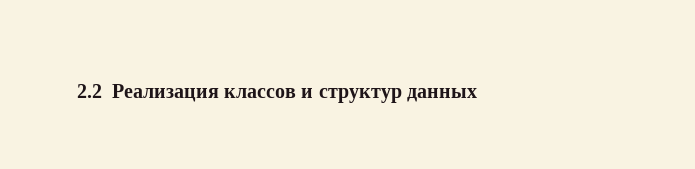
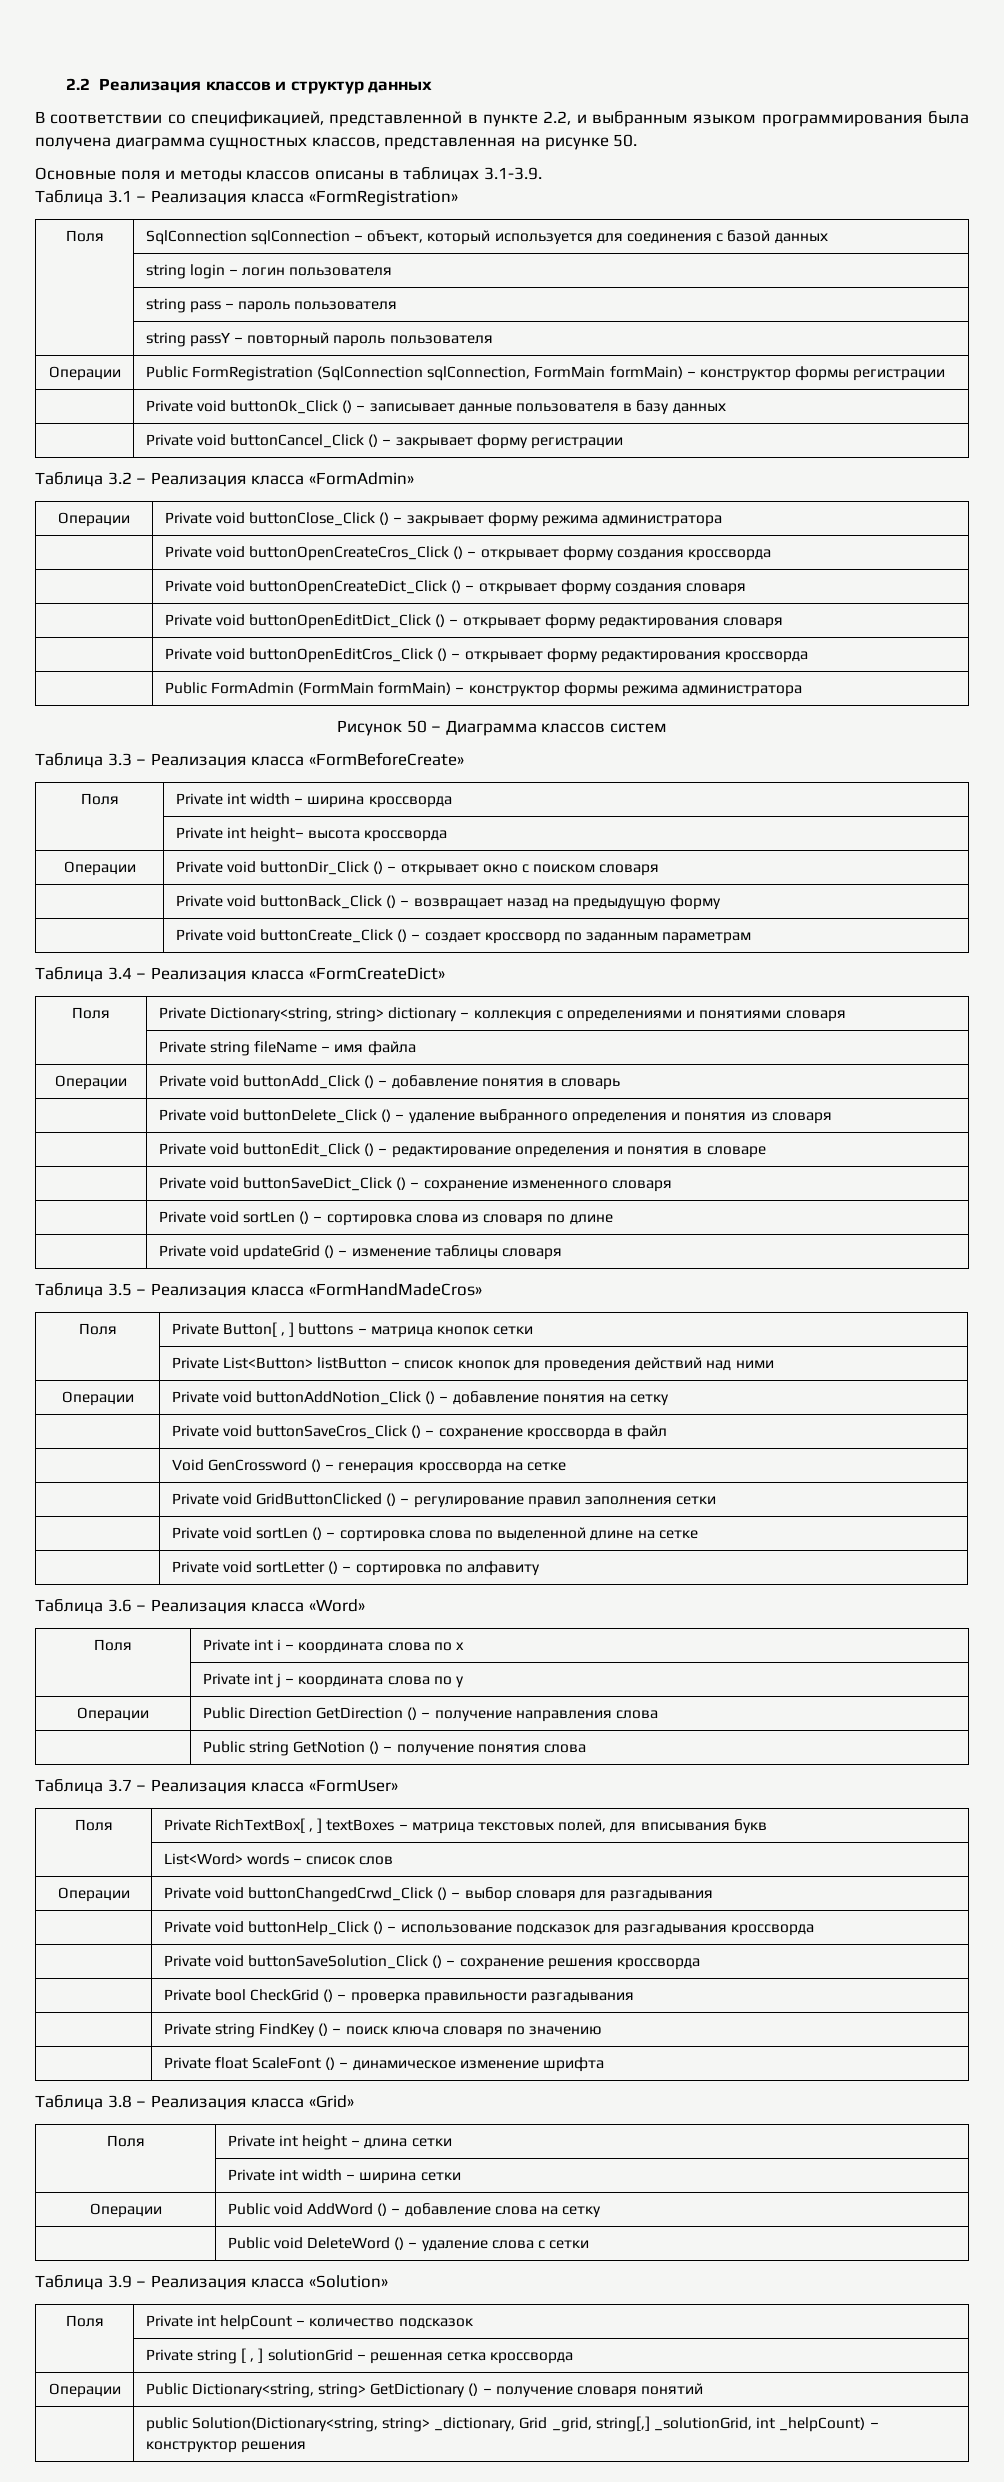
+ В соответствии со спецификацией, представленной в пункте 2.2, и выбранным языком программирования была получена диаграмма сущностных классов, представленная на рисунке 50.
+ Основные поля и методы классов описаны в таблицах 3.1-3.9.
+ Таблица 3.1 – Реализация класса «FormRegistration»
+ Поля | SqlConnection sqlConnection – объект, который используется для соединения с базой данных
+ | string login – логин пользователя
+ | string pass – пароль пользователя
+ | string passY – повторный пароль пользователя
+ Операции | Public FormRegistration (SqlConnection sqlConnection, FormMain formMain) – конструктор формы регистрации
+ | Private void buttonOk_Click () – записывает данные пользователя в базу данных
+ | Private void buttonCancel_Click () – закрывает форму регистрации
+ Таблица 3.2 – Реализация класса «FormAdmin»
+ Операции | Private void buttonClose_Click () – закрывает форму режима администратора
+ | Private void buttonOpenCreateCros_Click () – открывает форму создания кроссворда
+ | Private void buttonOpenCreateDict_Click () – открывает форму создания словаря
+ | Private void buttonOpenEditDict_Click () – открывает форму редактирования словаря
+ | Private void buttonOpenEditCros_Click () – открывает форму редактирования кроссворда
+ | Public FormAdmin (FormMain formMain) – конструктор формы режима администратора
+ Рисунок 50 – Диаграмма классов систем
+ Таблица 3.3 – Реализация класса «FormBeforeCreate»
+ Поля | Private int width – ширина кроссворда
+ | Private int height– высота кроссворда
+ Операции | Private void buttonDir_Click () – открывает окно с поиском словаря
+ | Private void buttonBack_Click () – возвращает назад на предыдущую форму
+ | Private void buttonCreate_Click () – создает кроссворд по заданным параметрам
+ Таблица 3.4 – Реализация класса «FormCreateDict»
+ Поля | Private Dictionary<string, string> dictionary – коллекция с определениями и понятиями словаря
+ | Private string fileName – имя файла
+ Операции | Private void buttonAdd_Click () – добавление понятия в словарь
+ | Private void buttonDelete_Click () – удаление выбранного определения и понятия из словаря
+ | Private void buttonEdit_Click () – редактирование определения и понятия в словаре
+ | Private void buttonSaveDict_Click () – сохранение измененного словаря
+ | Private void sortLen () – сортировка слова из словаря по длине
+ | Private void updateGrid () – изменение таблицы словаря
+ Таблица 3.5 – Реализация класса «FormHandMadeCros»
+ Поля | Private Button[ , ] buttons – матрица кнопок сетки
+ | Private List<Button> listButton – список кнопок для проведения действий над ними
+ Операции | Private void buttonAddNotion_Click () – добавление понятия на сетку
+ | Private void buttonSaveCros_Click () – сохранение кроссворда в файл
+ | Void GenCrossword () – генерация кроссворда на сетке
+ | Private void GridButtonClicked () – регулирование правил заполнения сетки
+ | Private void sortLen () – сортировка слова по выделенной длине на сетке
+ | Private void sortLetter () – сортировка по алфавиту
+ Таблица 3.6 – Реализация класса «Word»
+ Поля | Private int i – координата слова по x
+ | Private int j – координата слова по y
+ Операции | Public Direction GetDirection () – получение направления слова
+ | Public string GetNotion () – получение понятия слова
+ Таблица 3.7 – Реализация класса «FormUser»
+ Поля | Private RichTextBox[ , ] textBoxes – матрица текстовых полей, для вписывания букв
+ | List<Word> words – список слов
+ Операции | Private void buttonChangedCrwd_Click () – выбор словаря для разгадывания
+ | Private void buttonHelp_Click () – использование подсказок для разгадывания кроссворда
+ | Private void buttonSaveSolution_Click () – сохранение решения кроссворда
+ | Private bool CheckGrid () – проверка правильности разгадывания
+ | Private string FindKey () – поиск ключа словаря по значению
+ | Private float ScaleFont () – динамическое изменение шрифта
+ Таблица 3.8 – Реализация класса «Grid»
+ Поля | Private int height – длина сетки
+ | Private int width – ширина сетки
+ Операции | Public void AddWord () – добавление слова на сетку
+ | Public void DeleteWord () – удаление слова с сетки
+ Таблица 3.9 – Реализация класса «Solution»
+ Поля | Private int helpCount – количество подсказок
+ | Private string [ , ] solutionGrid – решенная сетка кроссворда
+ Операции | Public Dictionary<string, string> GetDictionary () – получение словаря понятий
+ | public Solution(Dictionary<string, string> _dictionary, Grid _grid, string[,] _solutionGrid, int _helpCount) – конструктор решения

